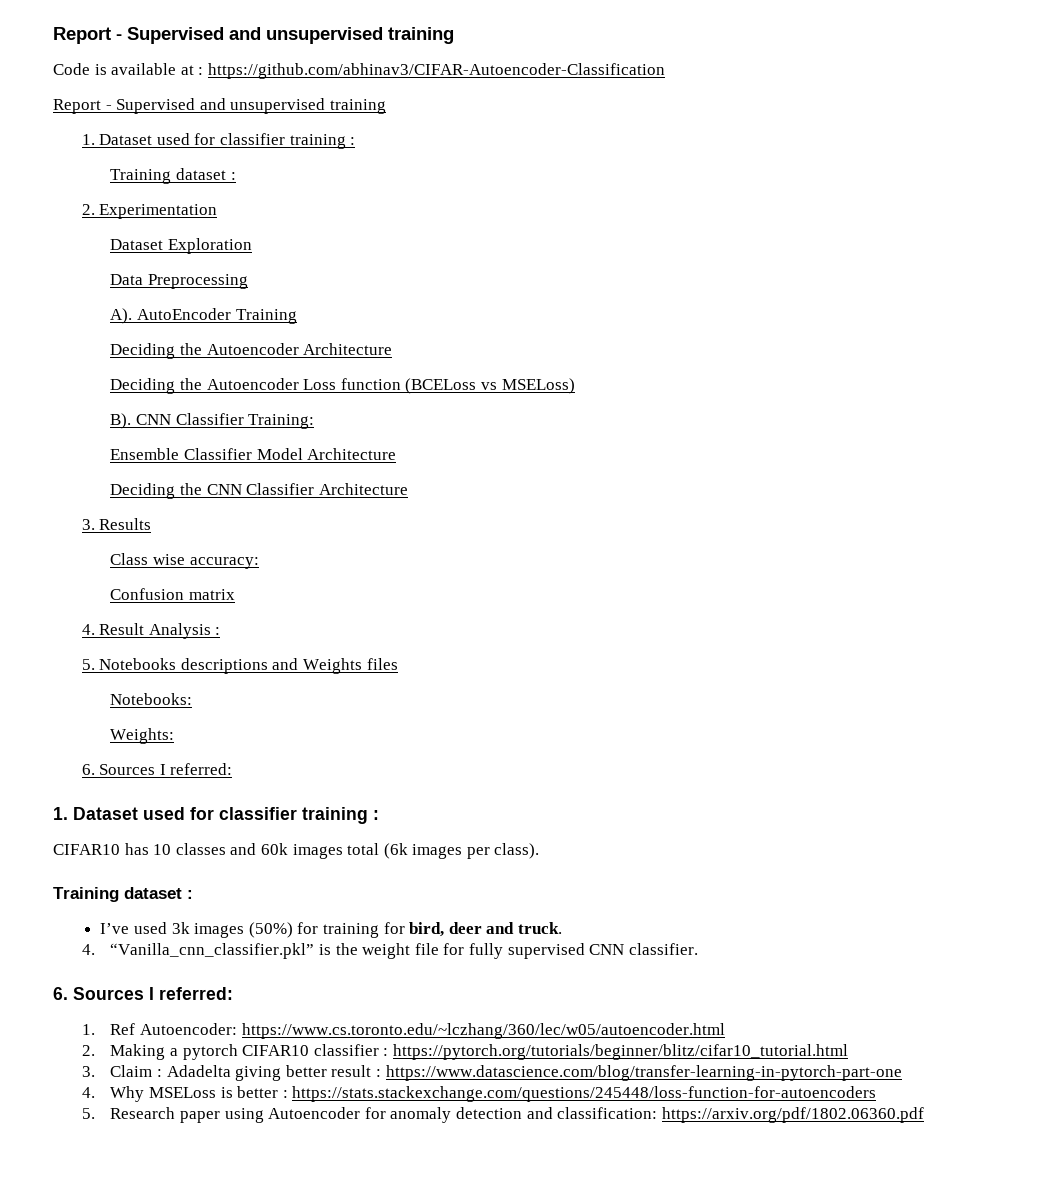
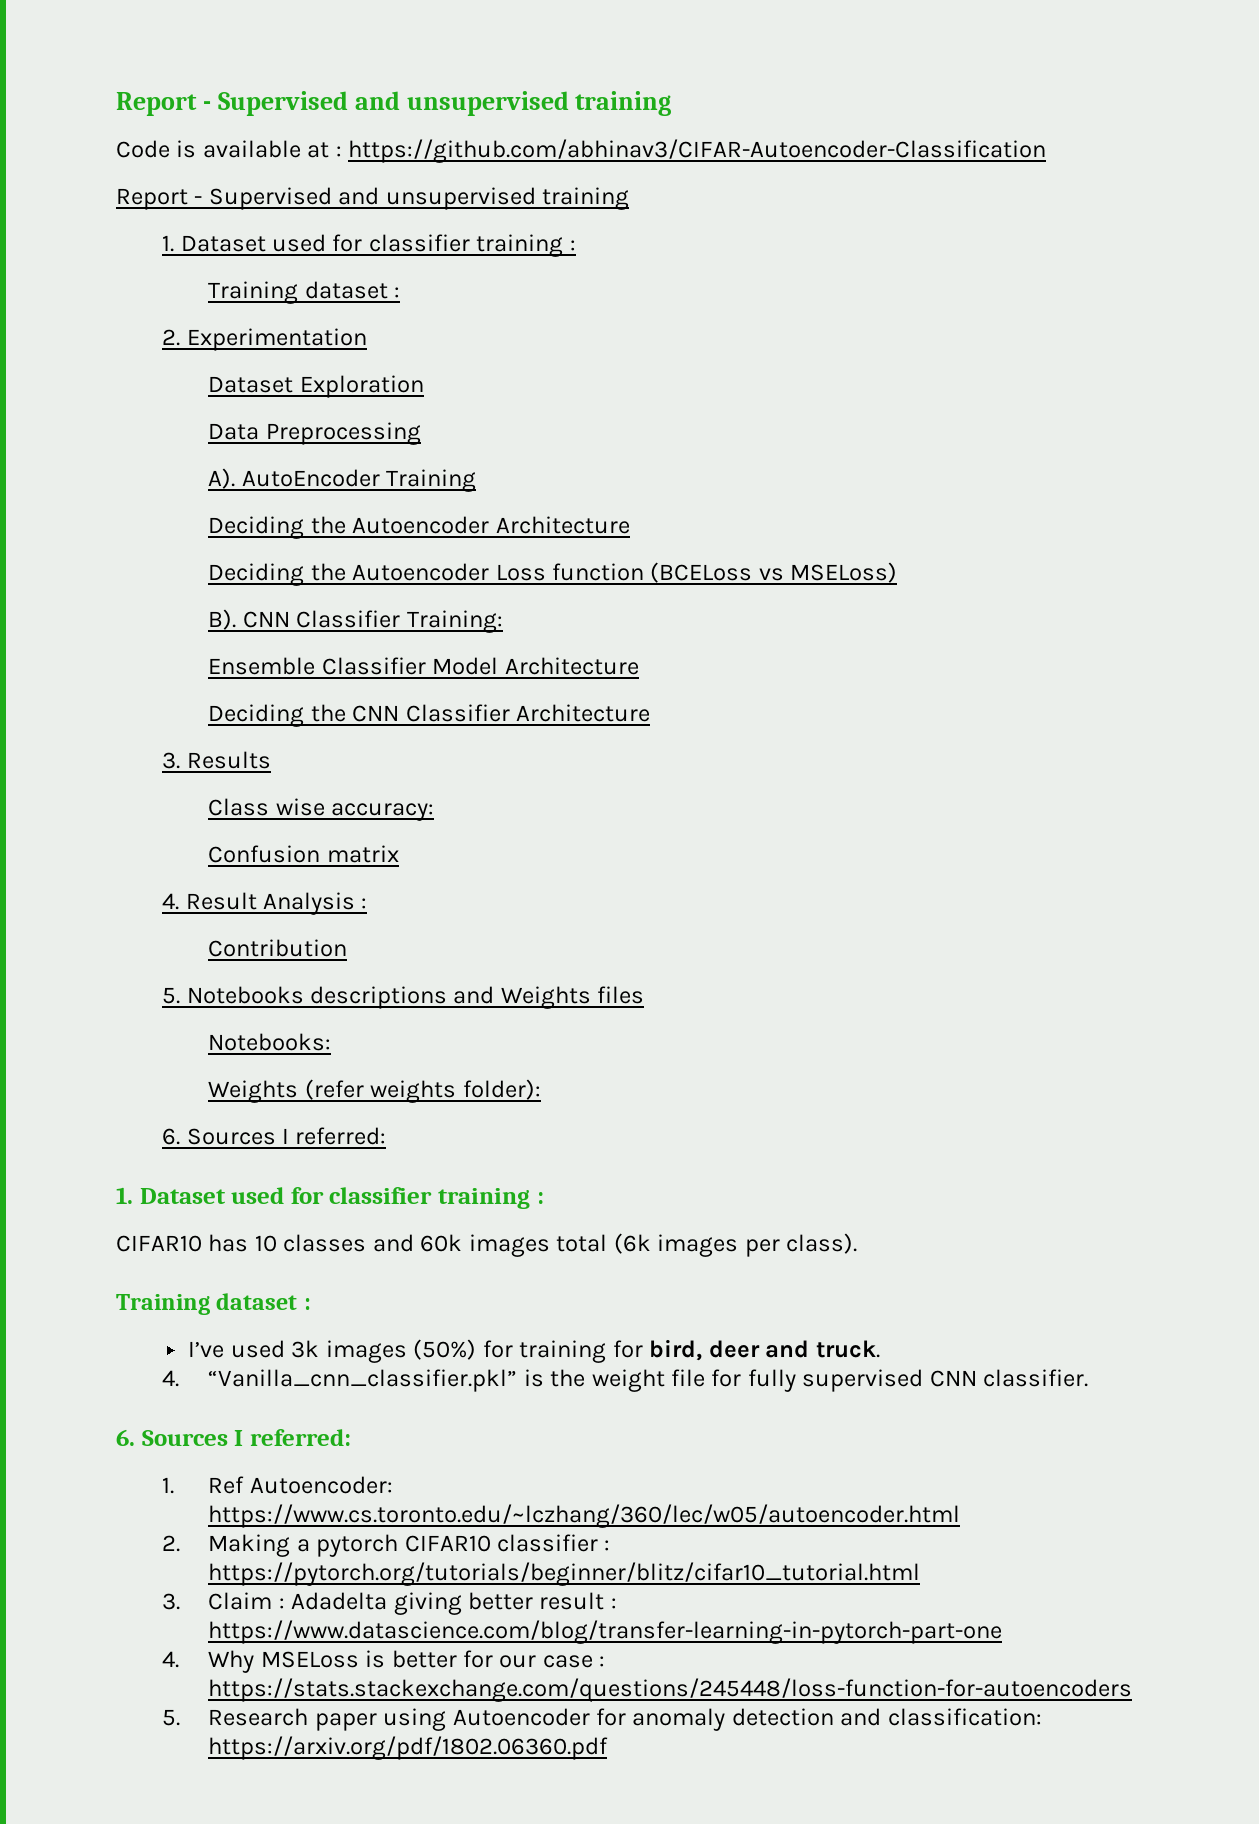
+ Contribution
- Weights:
+ Weights (refer weights folder):
- 4. Why MSELoss is better : https://stats.stackexchange.com/questions/245448/loss-function-for-autoencoders
+ 4. Why MSELoss is better for our case : https://stats.stackexchange.com/questions/245448/loss-function-for-autoencoders

